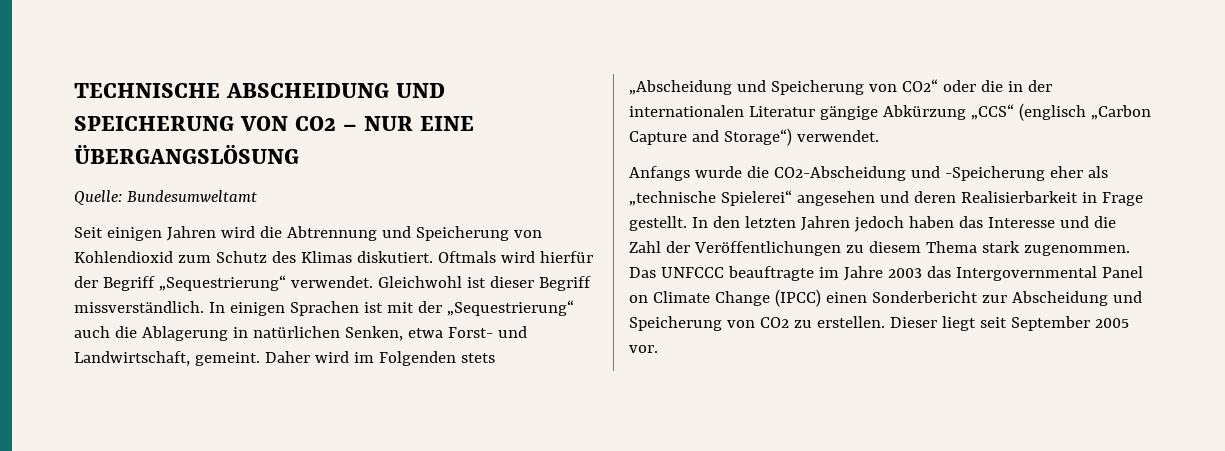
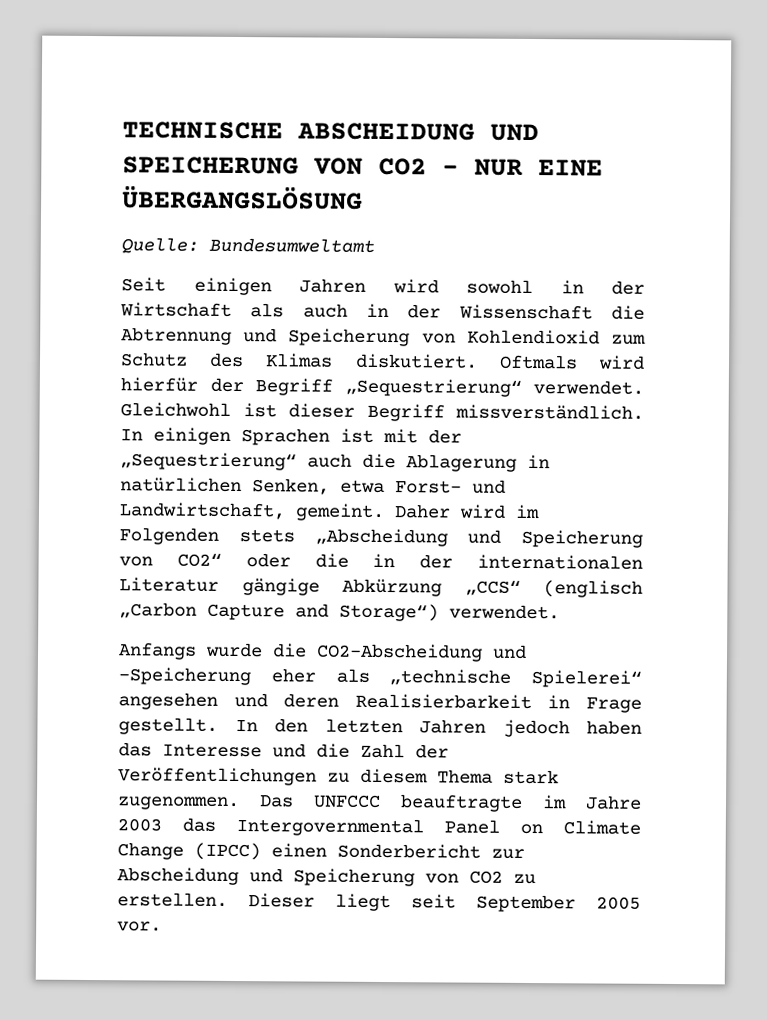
- Seit einigen Jahren wird die Abtrennung und Speicherung von Kohlendioxid zum Schutz des Klimas diskutiert.
+ Seit einigen Jahren wird sowohl in der Wirtschaft als auch in der Wissenschaft die Abtrennung und Speicherung von Kohlendioxid zum Schutz des Klimas diskutiert.

